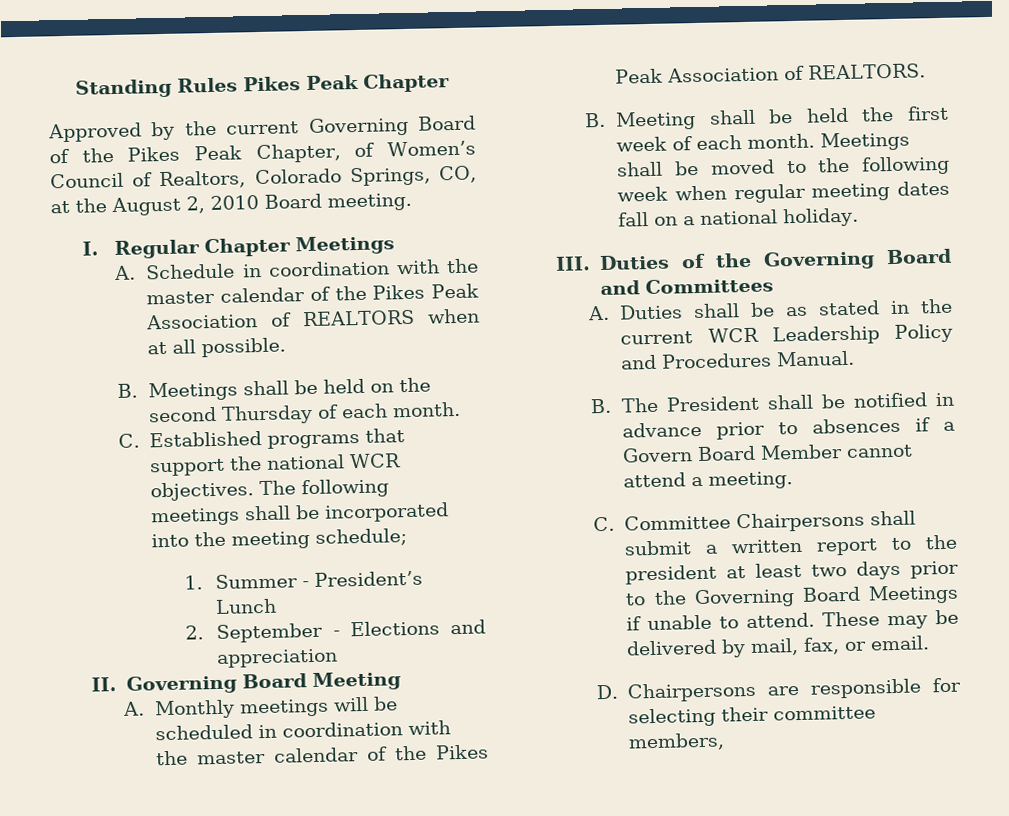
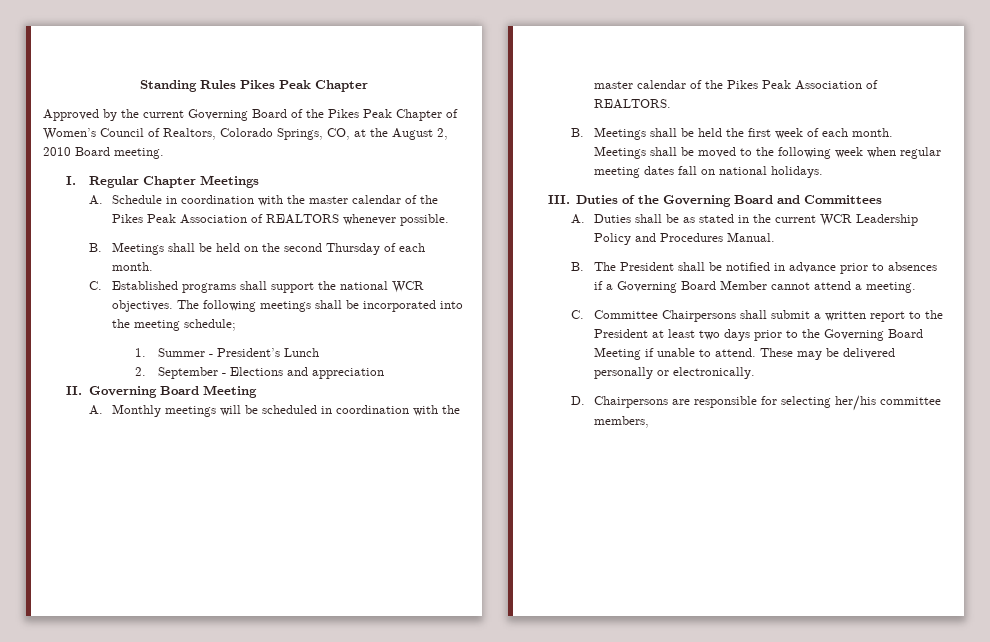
- Approved by the current Governing Board of the Pikes Peak Chapter, of Women’s Council of Realtors, Colorado Springs, CO, at the August 2, 2010 Board meeting.
+ Approved by the current Governing Board of the Pikes Peak Chapter of Women’s Council of Realtors, Colorado Springs, CO, at the August 2, 2010 Board meeting.
- A. Schedule in coordination with the master calendar of the Pikes Peak Association of REALTORS when at all possible.
+ A. Schedule in coordination with the master calendar of the Pikes Peak Association of REALTORS whenever possible.
- C. Established programs that support the national WCR objectives.
+ C. Established programs shall support the national WCR objectives.
- B. Meeting shall be held the first week of each month.
+ B. Meetings shall be held the first week of each month.
- Meetings shall be moved to the following week when regular meeting dates fall on a national holiday.
+ Meetings shall be moved to the following week when regular meeting dates fall on national holidays.
- B. The President shall be notified in advance prior to absences if a Govern Board Member cannot attend a meeting.
+ B. The President shall be notified in advance prior to absences if a Governing Board Member cannot attend a meeting.
- C. Committee Chairpersons shall submit a written report to the president at least two days prior to the Governing Board Meetings if unable to attend.
+ C. Committee Chairpersons shall submit a written report to the President at least two days prior to the Governing Board Meeting if unable to attend.
- These may be delivered by mail, fax, or email.
+ These may be delivered personally or electronically.
- D. Chairpersons are responsible for selecting their committee members,
+ D. Chairpersons are responsible for selecting her/his committee members,

